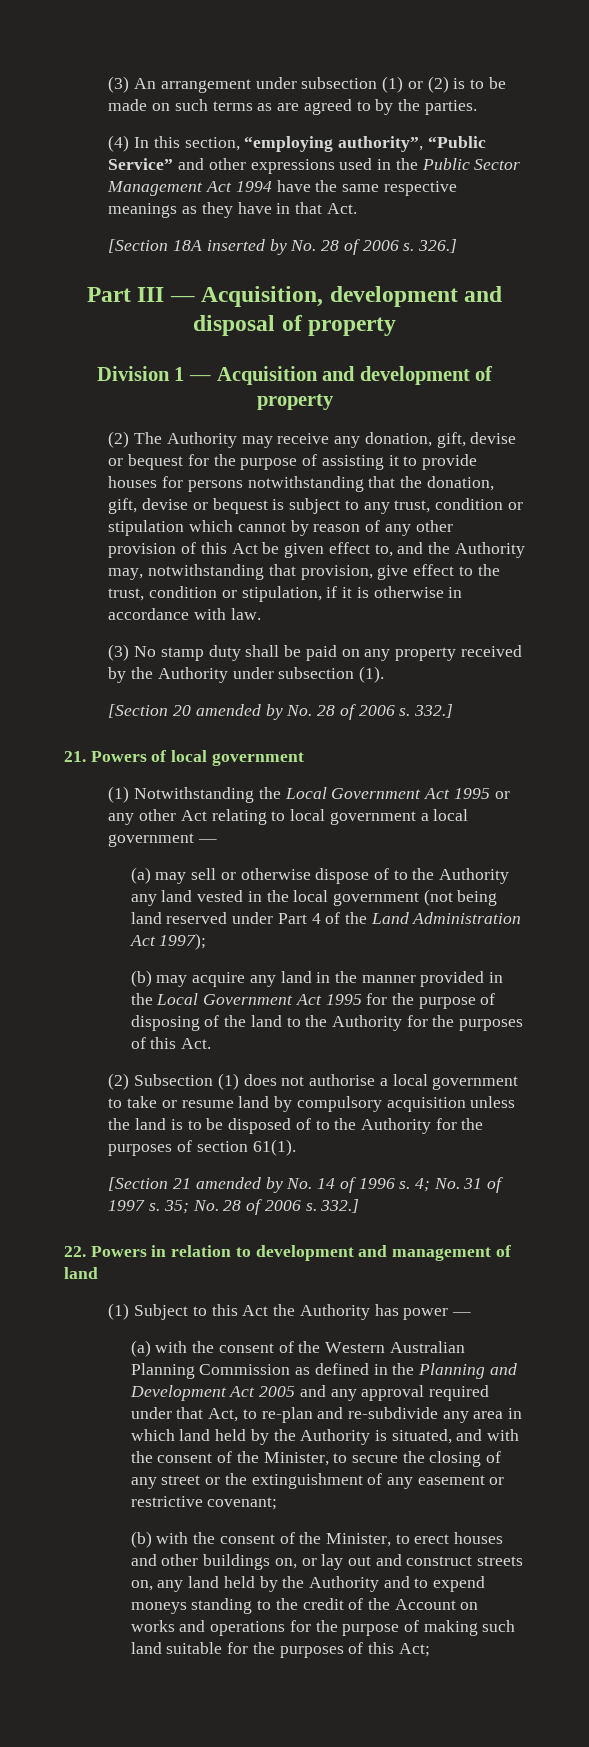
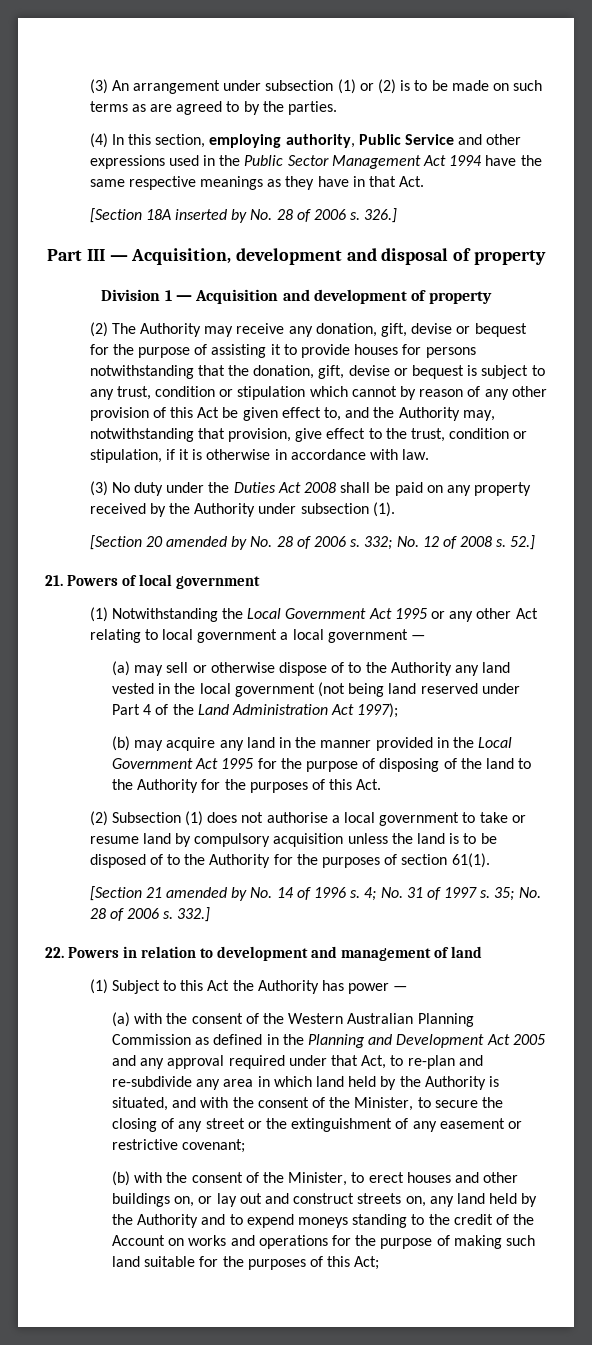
- (4) In this section, “employing authority”, “Public Service” and other expressions used in the Public Sector Management Act 1994 have the same respective meanings as they have in that Act.
+ (4) In this section, employing authority, Public Service and other expressions used in the Public Sector Management Act 1994 have the same respective meanings as they have in that Act.
- (3) No stamp duty shall be paid on any property received by the Authority under subsection (1).
+ (3) No duty under the Duties Act 2008 shall be paid on any property received by the Authority under subsection (1).
- [Section 20 amended by No. 28 of 2006 s. 332.]
+ [Section 20 amended by No. 28 of 2006 s. 332; No. 12 of 2008 s. 52.]

